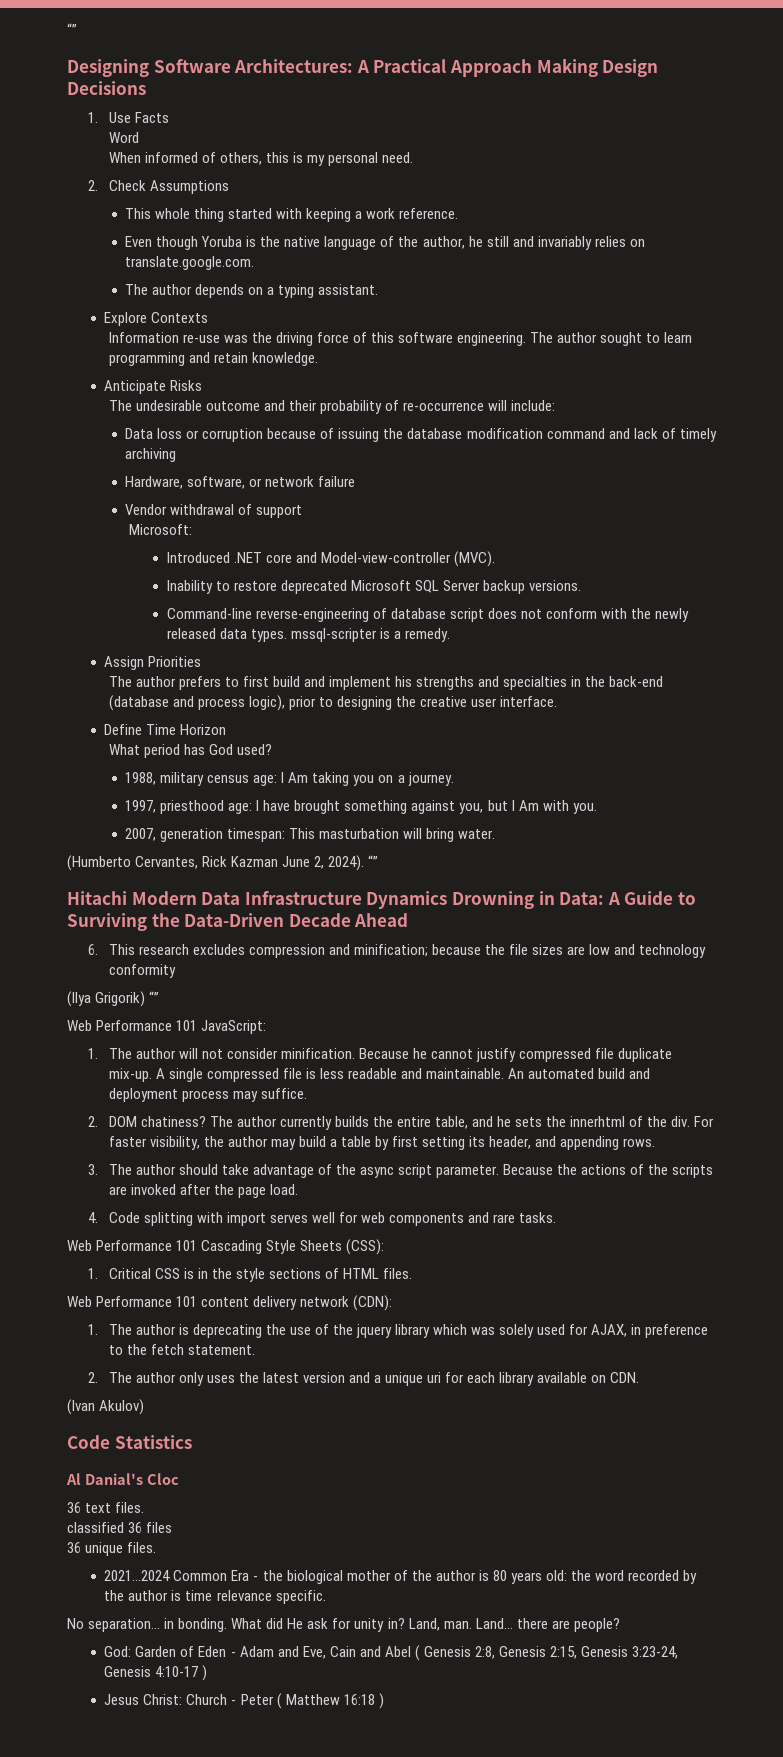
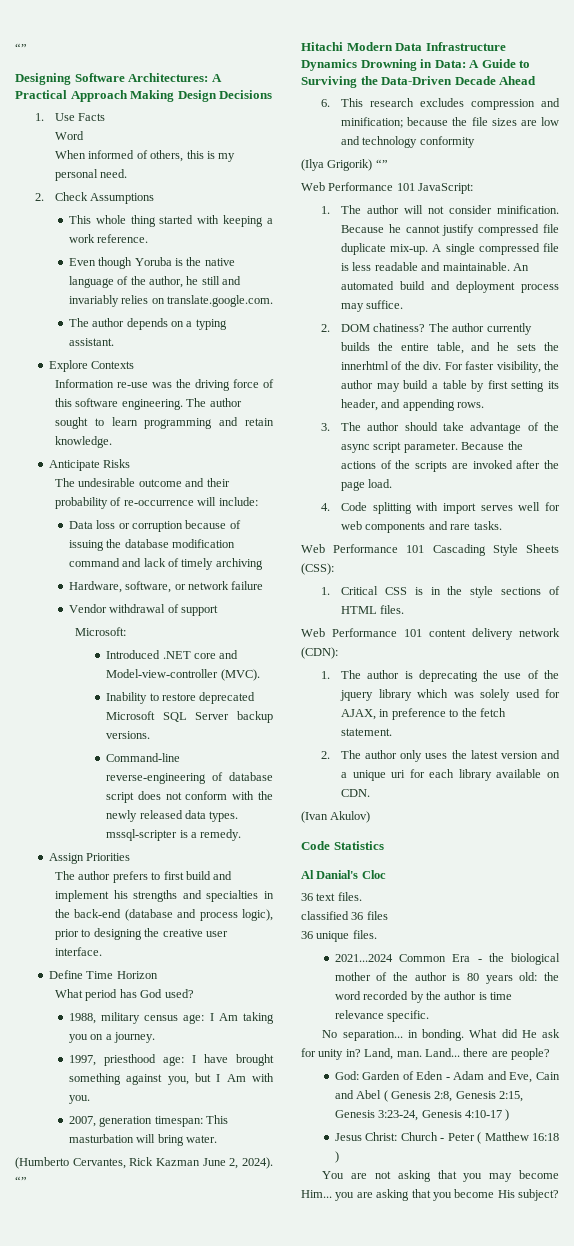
+ You are not asking that you may become Him... you are asking that you become His subject?

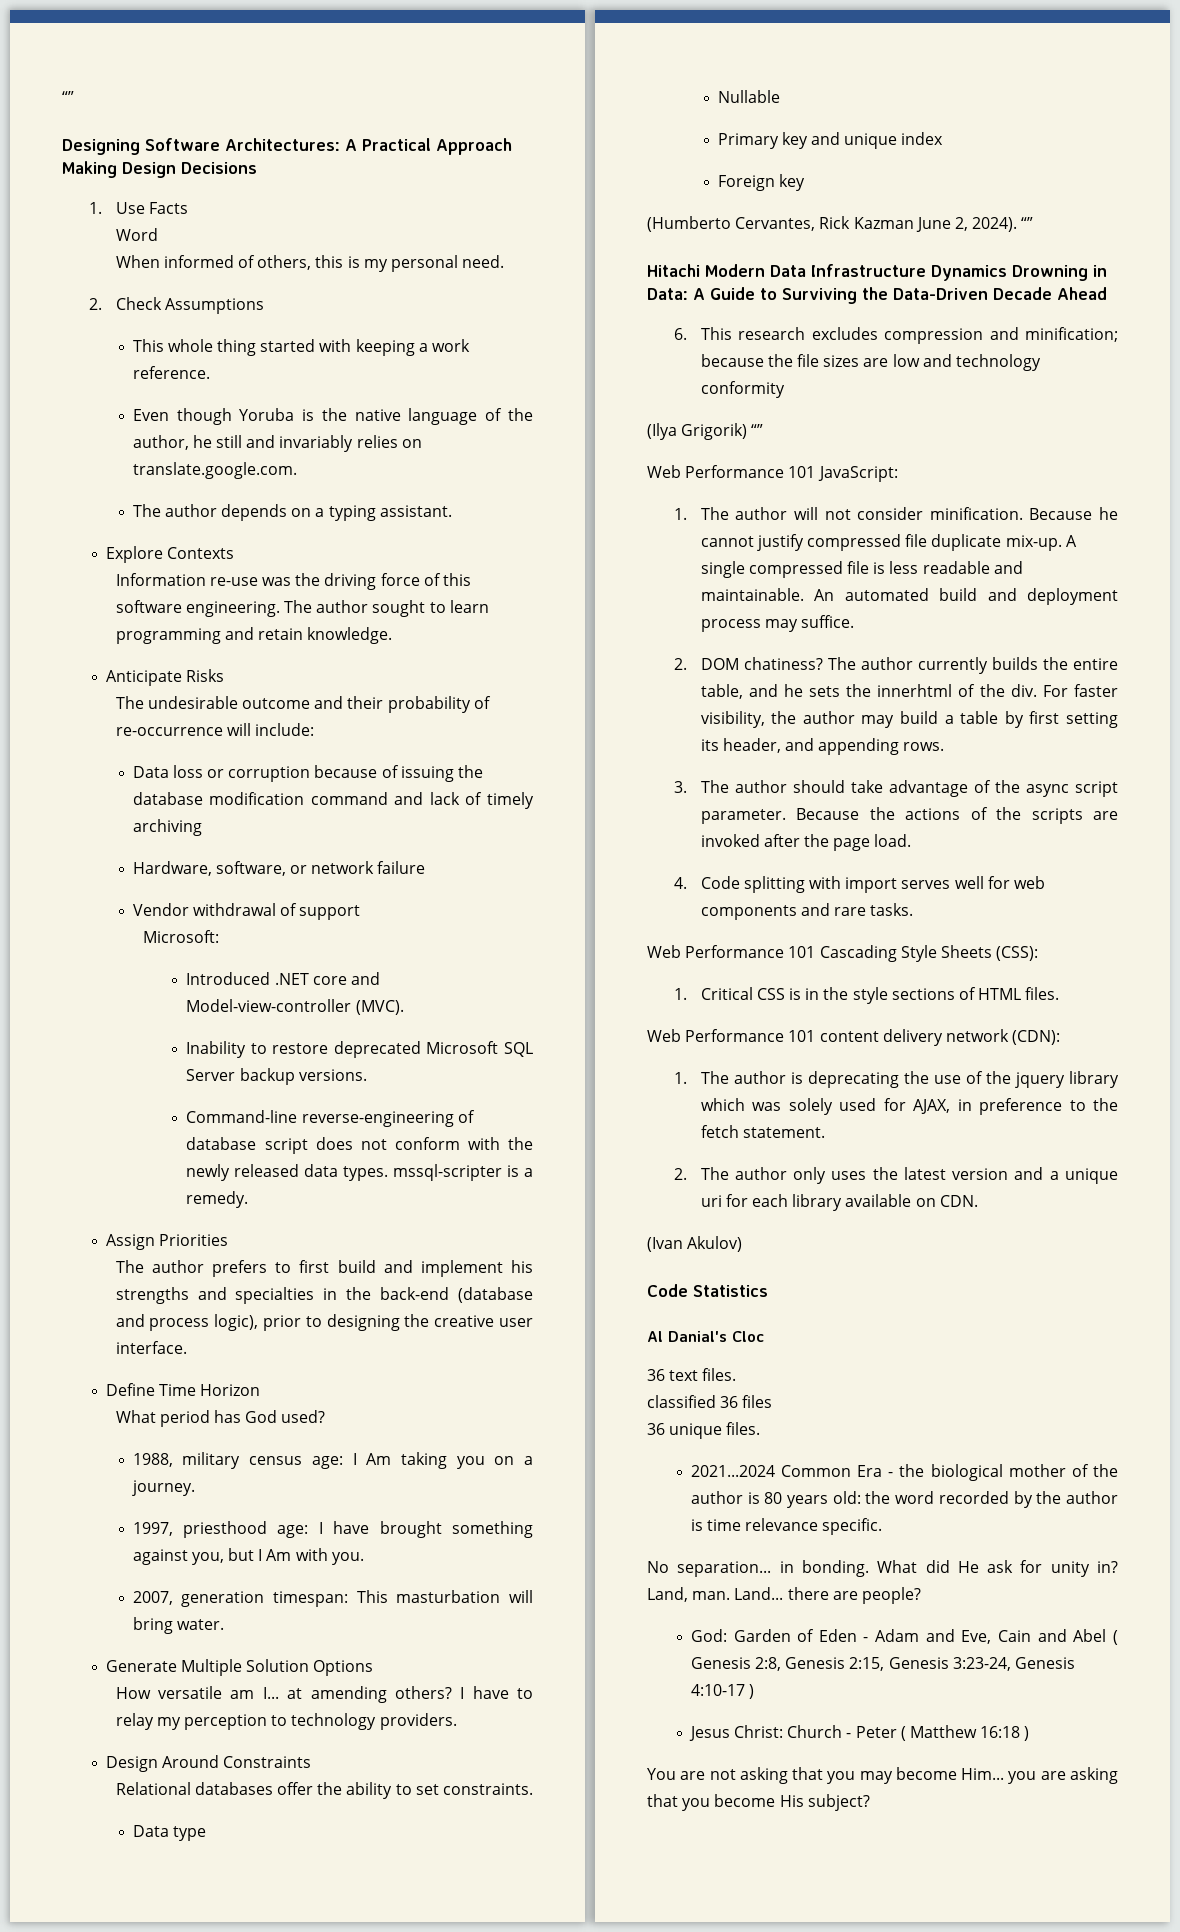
+ Generate Multiple Solution Options
+ How versatile am I... at amending others? I have to relay my perception to technology providers.
+ Design Around Constraints
+ Relational databases offer the ability to set constraints.
+ Data type
+ Nullable
+ Primary key and unique index
+ Foreign key

